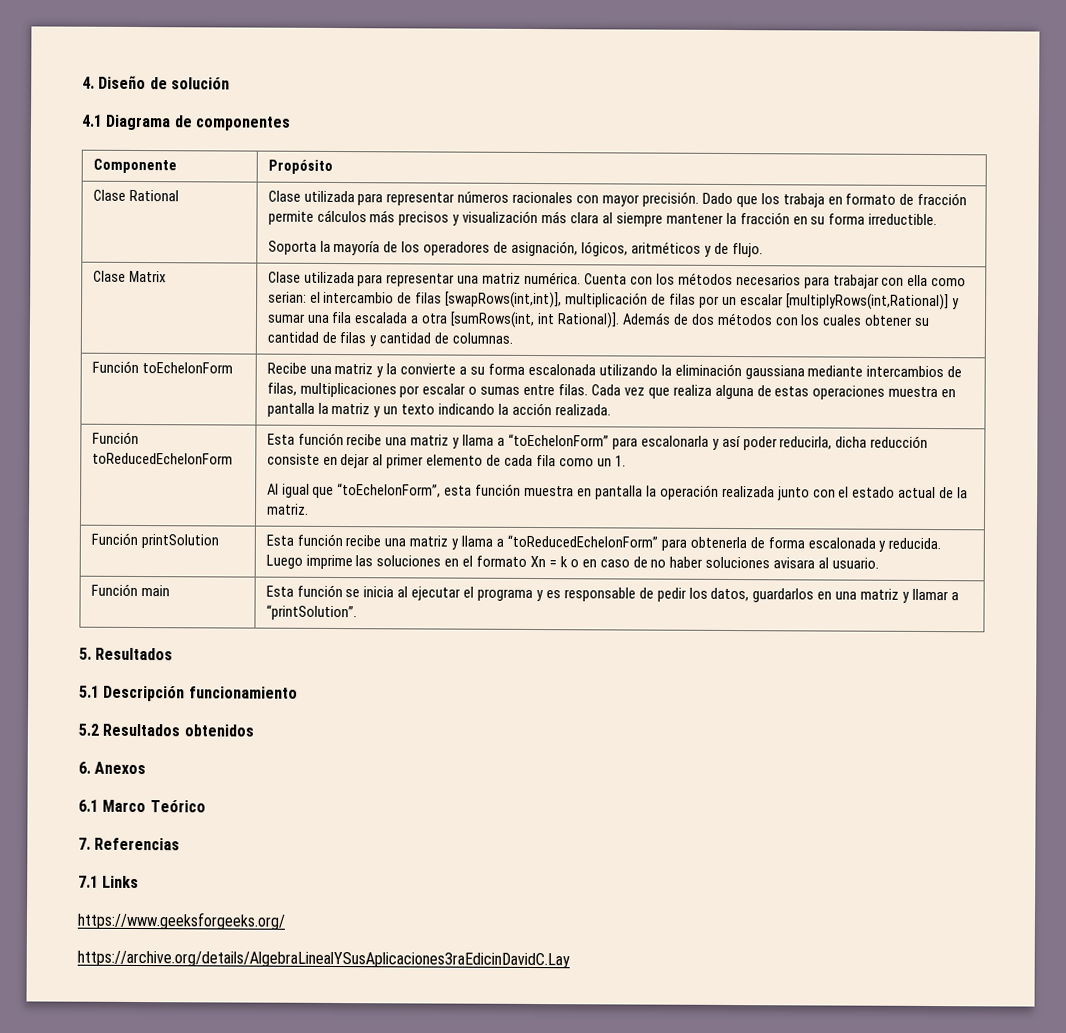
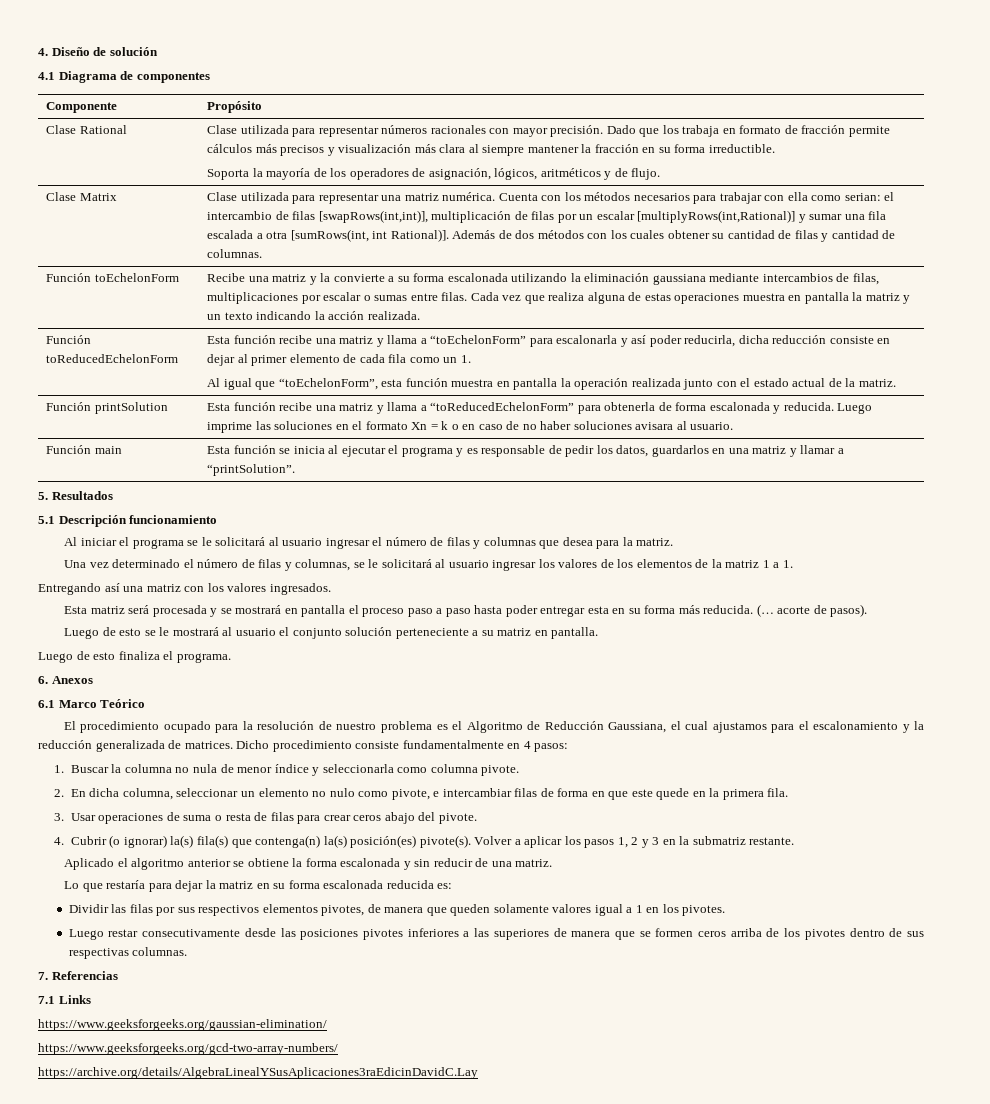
- 5.2 Resultados obtenidos
+ Al iniciar el programa se le solicitará al usuario ingresar el número de filas y columnas que desea para la matriz.
+ Una vez determinado el número de filas y columnas, se le solicitará al usuario ingresar los valores de los elementos de la matriz 1 a 1.
+ Entregando así una matriz con los valores ingresados.
+ Esta matriz será procesada y se mostrará en pantalla el proceso paso a paso hasta poder entregar esta en su forma más reducida. (… acorte de pasos).
+ Luego de esto se le mostrará al usuario el conjunto solución perteneciente a su matriz en pantalla.
+ Luego de esto finaliza el programa.
+ El procedimiento ocupado para la resolución de nuestro problema es el Algoritmo de Reducción Gaussiana, el cual ajustamos para el escalonamiento y la reducción generalizada de matrices. Dicho procedimiento consiste fundamentalmente en 4 pasos:
+ 1. Buscar la columna no nula de menor índice y seleccionarla como columna pivote.
+ 2. En dicha columna, seleccionar un elemento no nulo como pivote, e intercambiar filas de forma en que este quede en la primera fila.
+ 3. Usar operaciones de suma o resta de filas para crear ceros abajo del pivote.
+ 4. Cubrir (o ignorar) la(s) fila(s) que contenga(n) la(s) posición(es) pivote(s). Volver a aplicar los pasos 1, 2 y 3 en la submatriz restante.
+ Aplicado el algoritmo anterior se obtiene la forma escalonada y sin reducir de una matriz.
+ Lo que restaría para dejar la matriz en su forma escalonada reducida es:
+ Dividir las filas por sus respectivos elementos pivotes, de manera que queden solamente valores igual a 1 en los pivotes.
+ Luego restar consecutivamente desde las posiciones pivotes inferiores a las superiores de manera que se formen ceros arriba de los pivotes dentro de sus respectivas columnas.
- https://www.geeksforgeeks.org/
+ https://www.geeksforgeeks.org/gaussian-elimination/
+ https://www.geeksforgeeks.org/gcd-two-array-numbers/

